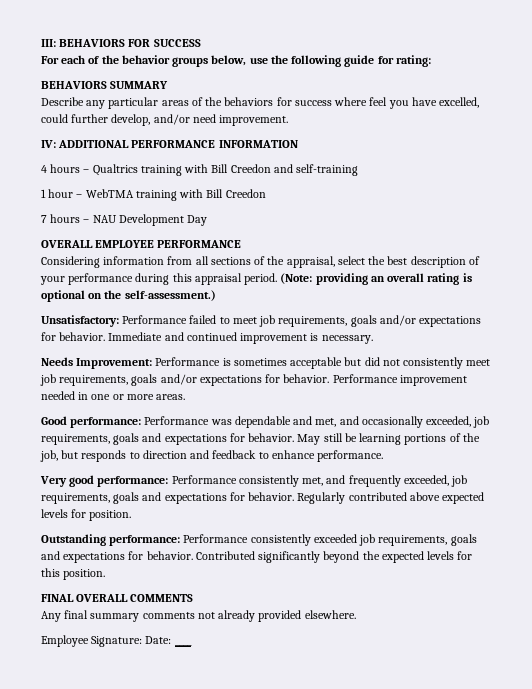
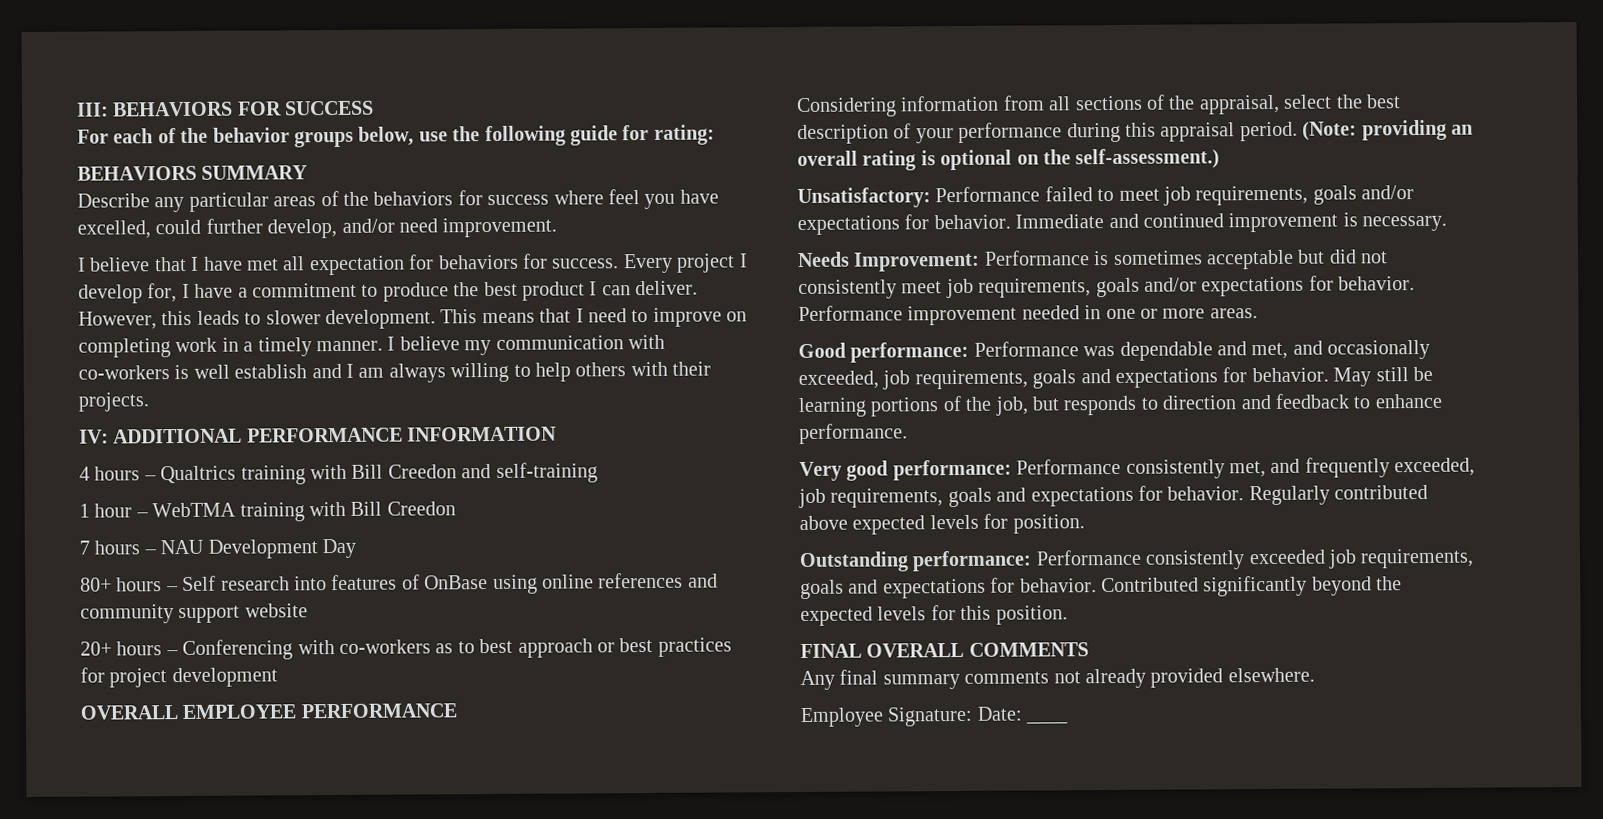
+ I believe that I have met all expectation for behaviors for success. Every project I develop for, I have a commitment to produce the best product I can deliver. However, this leads to slower development. This means that I need to improve on completing work in a timely manner. I believe my communication with co-workers is well establish and I am always willing to help others with their projects.
+ 80+ hours – Self research into features of OnBase using online references and community support website
+ 20+ hours – Conferencing with co-workers as to best approach or best practices for project development

